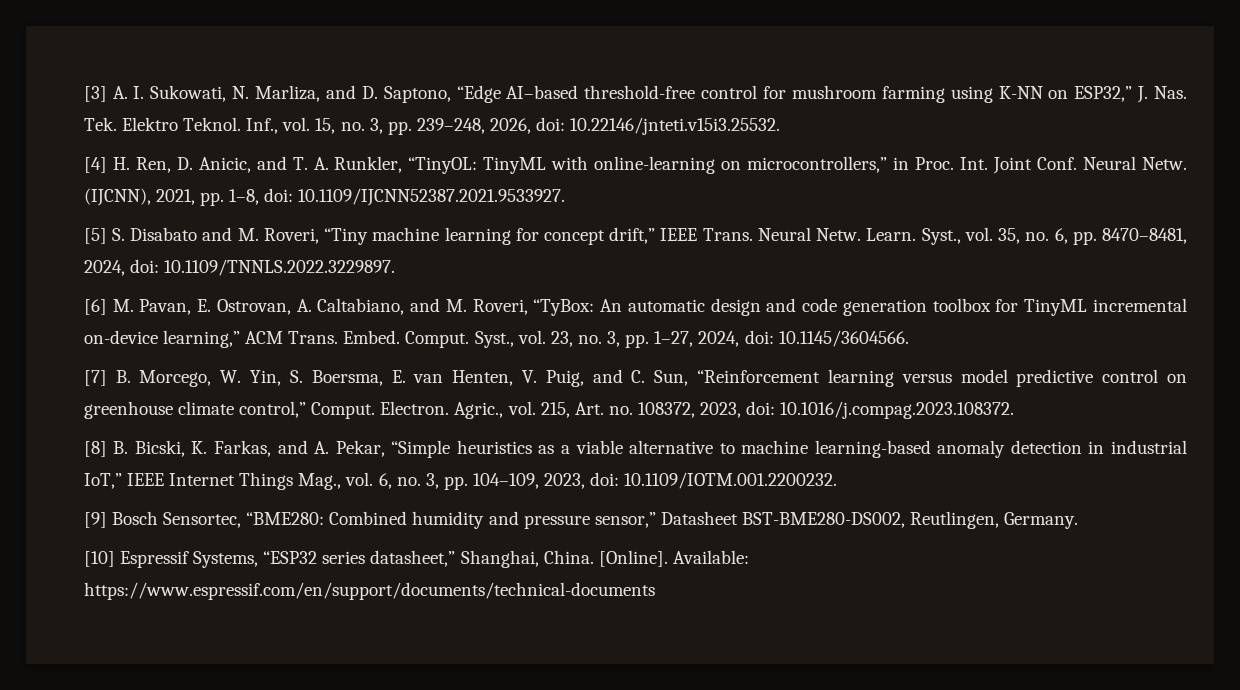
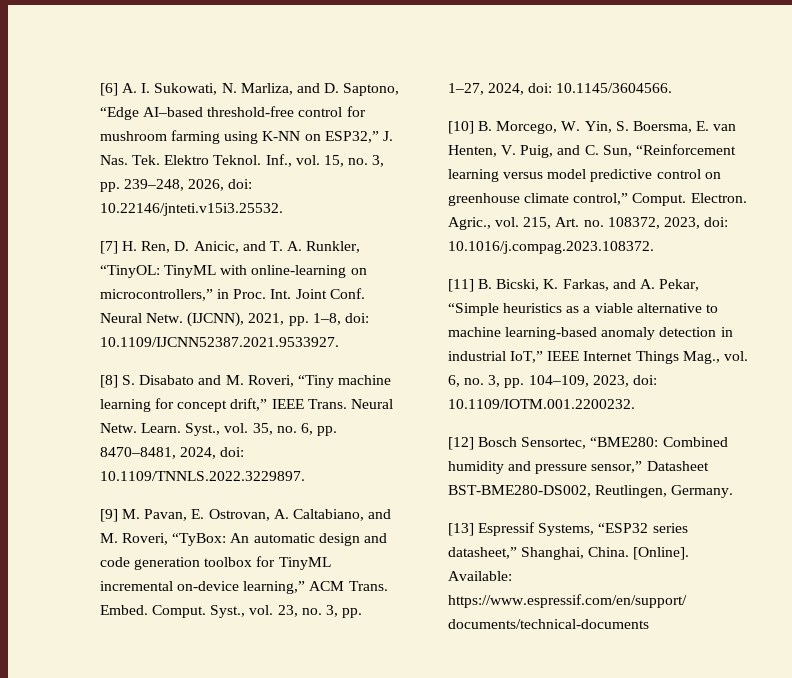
- [3] A. I. Sukowati, N. Marliza, and D. Saptono, “Edge AI–based threshold-free control for mushroom farming using K-NN on ESP32,” J. Nas. Tek. Elektro Teknol.
+ [6] A. I. Sukowati, N. Marliza, and D. Saptono, “Edge AI–based threshold-free control for mushroom farming using K-NN on ESP32,” J. Nas. Tek. Elektro Teknol.
- [4] H. Ren, D. Anicic, and T. A. Runkler, “TinyOL: TinyML with online-learning on microcontrollers,” in Proc.
+ [7] H. Ren, D. Anicic, and T. A. Runkler, “TinyOL: TinyML with online-learning on microcontrollers,” in Proc.
- [5] S. Disabato and M. Roveri, “Tiny machine learning for concept drift,” IEEE Trans.
+ [8] S. Disabato and M. Roveri, “Tiny machine learning for concept drift,” IEEE Trans.
- [6] M. Pavan, E. Ostrovan, A. Caltabiano, and M. Roveri, “TyBox: An automatic design and code generation toolbox for TinyML incremental on-device learning,” ACM Trans.
+ [9] M. Pavan, E. Ostrovan, A. Caltabiano, and M. Roveri, “TyBox: An automatic design and code generation toolbox for TinyML incremental on-device learning,” ACM Trans.
- [7] B. Morcego, W. Yin, S. Boersma, E. van Henten, V. Puig, and C. Sun, “Reinforcement learning versus model predictive control on greenhouse climate control,” Comput.
+ [10] B. Morcego, W. Yin, S. Boersma, E. van Henten, V. Puig, and C. Sun, “Reinforcement learning versus model predictive control on greenhouse climate control,” Comput.
- [8] B. Bicski, K. Farkas, and A. Pekar, “Simple heuristics as a viable alternative to machine learning-based anomaly detection in industrial IoT,” IEEE Internet Things Mag., vol. 6, no. 3, pp. 104–109, 2023, doi: 10.1109/IOTM.001.2200232.
+ [11] B. Bicski, K. Farkas, and A. Pekar, “Simple heuristics as a viable alternative to machine learning-based anomaly detection in industrial IoT,” IEEE Internet Things Mag., vol. 6, no. 3, pp. 104–109, 2023, doi: 10.1109/IOTM.001.2200232.
- [9] Bosch Sensortec, “BME280: Combined humidity and pressure sensor,” Datasheet BST-BME280-DS002, Reutlingen, Germany.
+ [12] Bosch Sensortec, “BME280: Combined humidity and pressure sensor,” Datasheet BST-BME280-DS002, Reutlingen, Germany.
- [10] Espressif Systems, “ESP32 series datasheet,” Shanghai, China.
+ [13] Espressif Systems, “ESP32 series datasheet,” Shanghai, China.

